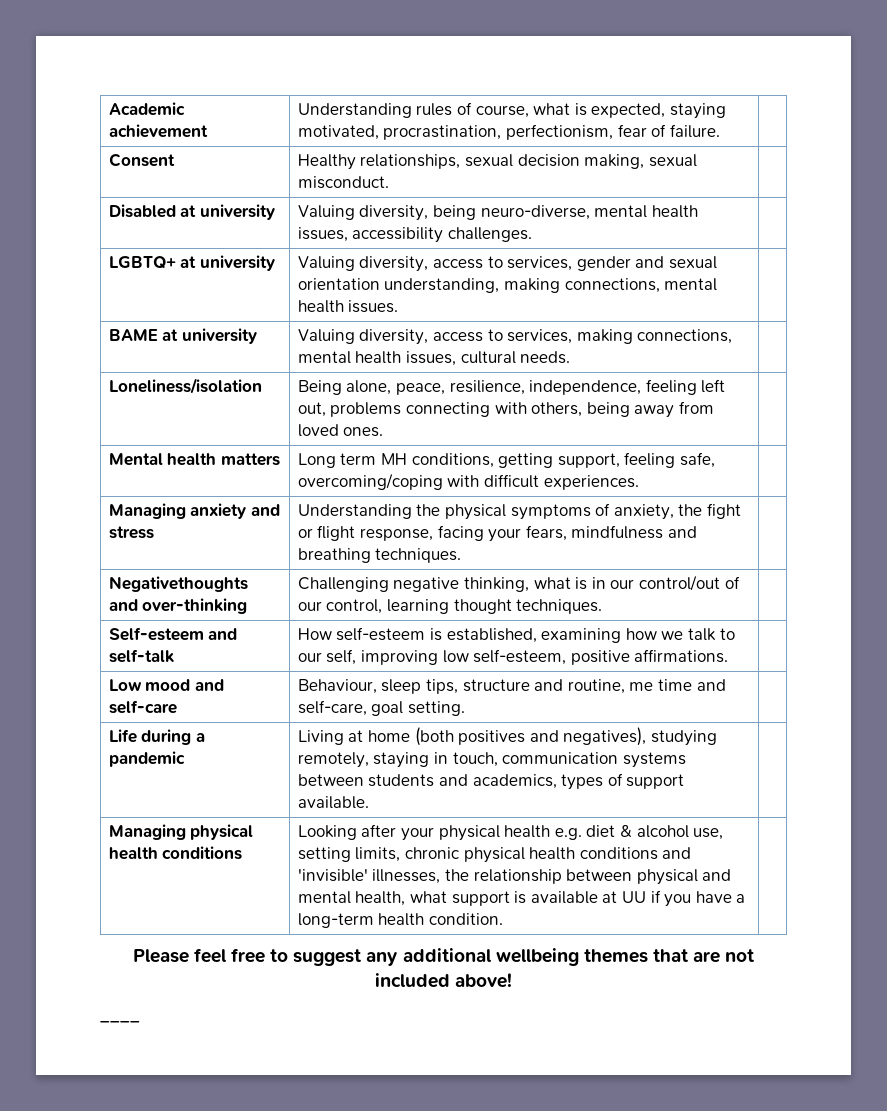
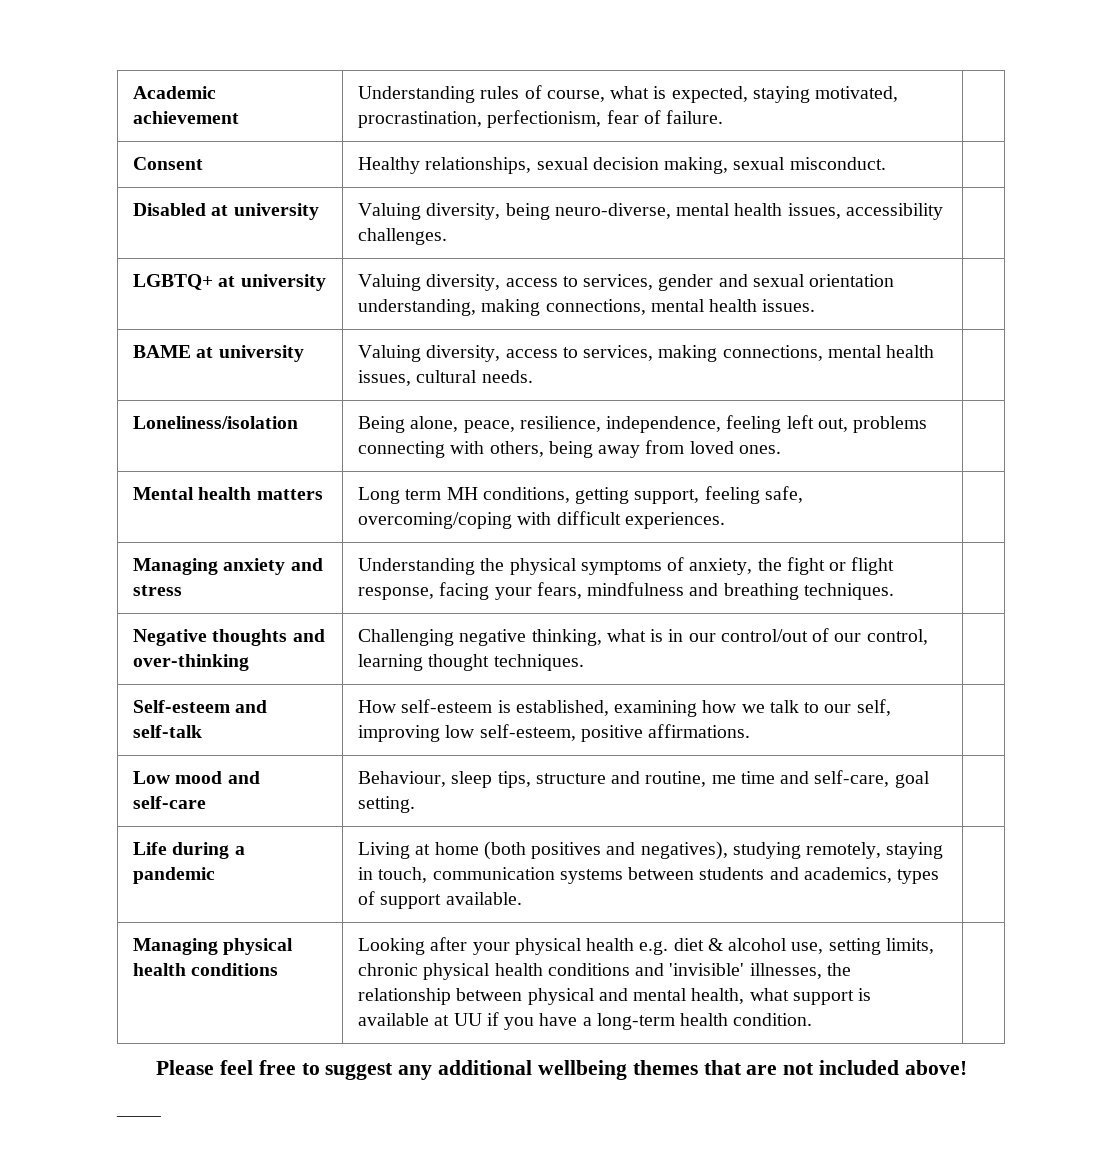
- Negativethoughts and over-thinking | Challenging negative thinking, what is in our control/out of our control, learning thought techniques. |
+ Negative thoughts and over-thinking | Challenging negative thinking, what is in our control/out of our control, learning thought techniques. |

